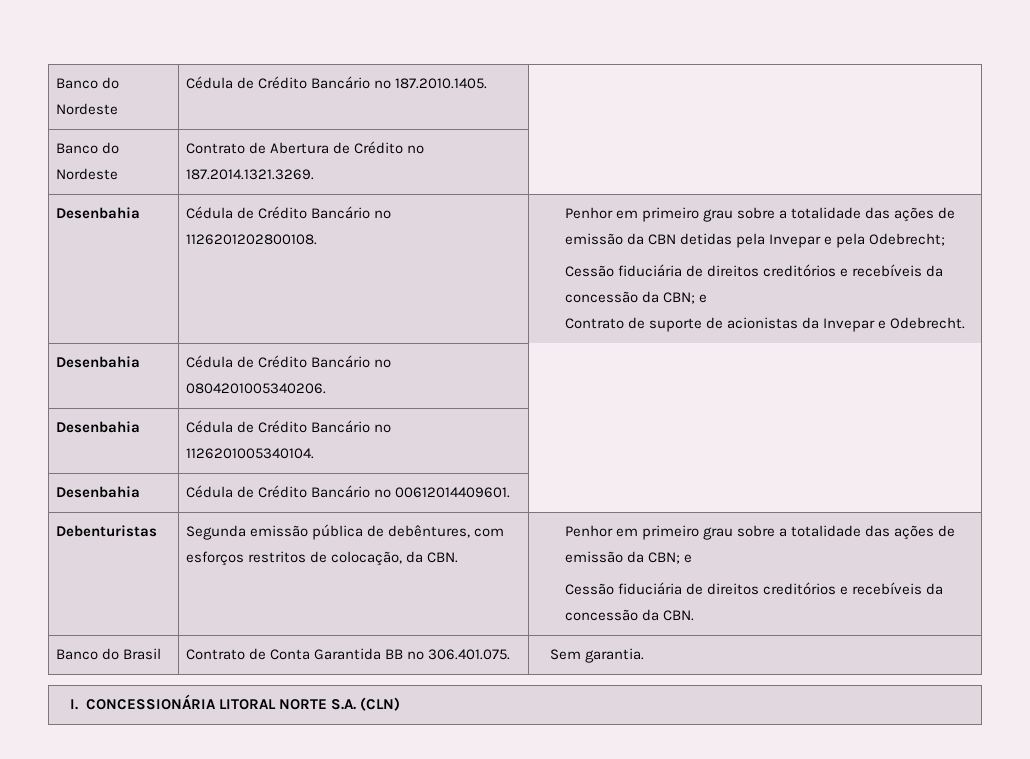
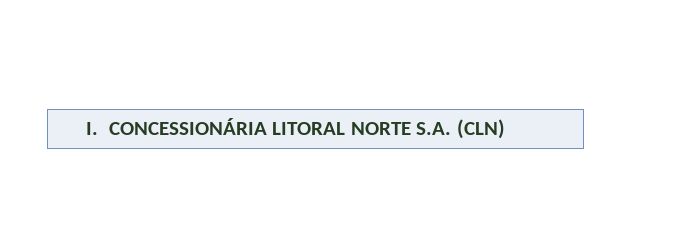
- Banco do Nordeste | Cédula de Crédito Bancário nº 187.2010.1405. |
- Banco do Nordeste | Contrato de Abertura de Crédito nº 187.2014.1321.3269. |
- Desenbahia | Cédula de Crédito Bancário nº 1126201202800108. | Penhor em primeiro grau sobre a totalidade das ações de emissão da CBN detidas pela Invepar e pela Odebrecht;
- Cessão fiduciária de direitos creditórios e recebíveis da concessão da CBN; e
- Contrato de suporte de acionistas da Invepar e Odebrecht.
- Desenbahia | Cédula de Crédito Bancário nº 0804201005340206. |
- Desenbahia | Cédula de Crédito Bancário nº 1126201005340104. |
- Desenbahia | Cédula de Crédito Bancário nº 00612014409601. |
- Debenturistas | Segunda emissão pública de debêntures, com esforços restritos de colocação, da CBN. | Penhor em primeiro grau sobre a totalidade das ações de emissão da CBN; e
- Cessão fiduciária de direitos creditórios e recebíveis da concessão da CBN.
- Banco do Brasil | Contrato de Conta Garantida BB nº 306.401.075. | Sem garantia.

